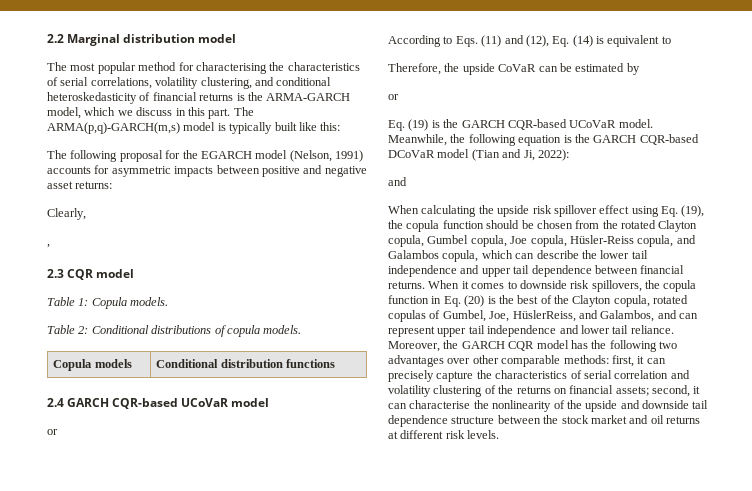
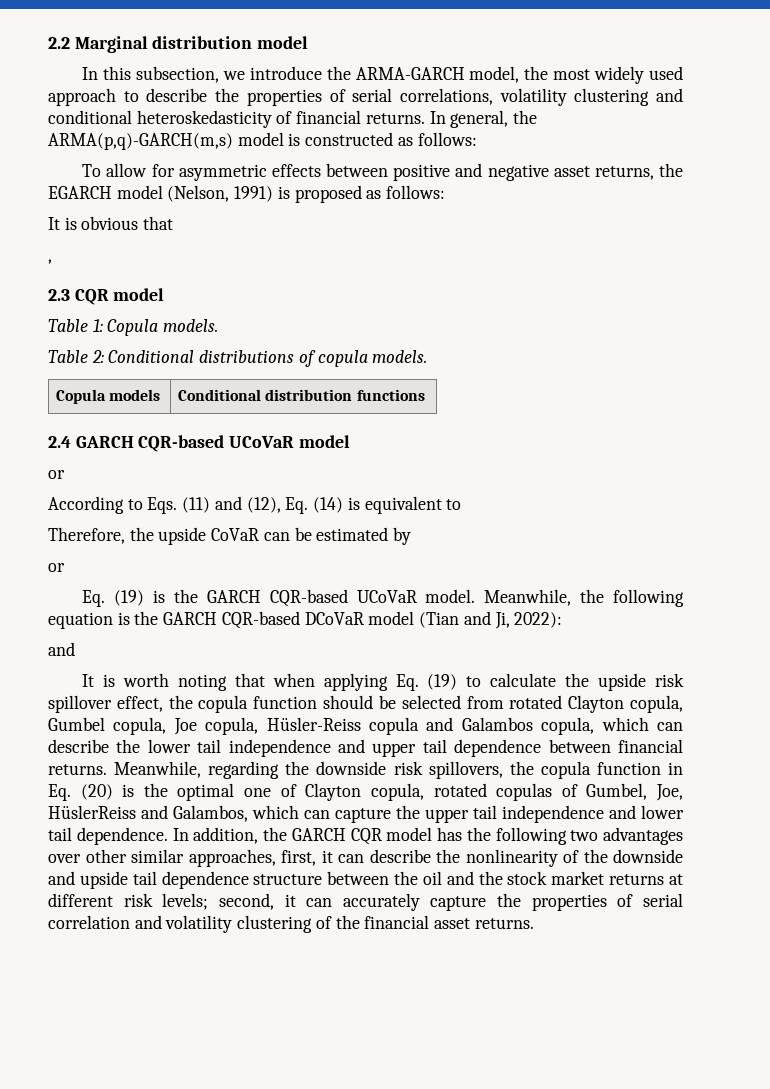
- The most popular method for characterising the characteristics of serial correlations, volatility clustering, and conditional heteroskedasticity of financial returns is the ARMA-GARCH model, which we discuss in this part. The ARMA(p,q)-GARCH(m,s) model is typically built like this:
- The following proposal for the EGARCH model (Nelson, 1991) accounts for asymmetric impacts between positive and negative asset returns:
- Clearly,
+ In this subsection, we introduce the ARMA-GARCH model, the most widely used approach to describe the properties of serial correlations, volatility clustering and conditional heteroskedasticity of financial returns. In general, the ARMA(p,q)-GARCH(m,s) model is constructed as follows:
+ To allow for asymmetric effects between positive and negative asset returns, the EGARCH model (Nelson, 1991) is proposed as follows:
+ It is obvious that
- When calculating the upside risk spillover effect using Eq. (19), the copula function should be chosen from the rotated Clayton copula, Gumbel copula, Joe copula, Hüsler-Reiss copula, and Galambos copula, which can describe the lower tail independence and upper tail dependence between financial returns.
+ It is worth noting that when applying Eq. (19) to calculate the upside risk spillover effect, the copula function should be selected from rotated Clayton copula, Gumbel copula, Joe copula, Hüsler-Reiss copula and Galambos copula, which can describe the lower tail independence and upper tail dependence between financial returns.
- When it comes to downside risk spillovers, the copula function in Eq. (20) is the best of the Clayton copula, rotated copulas of Gumbel, Joe, HüslerReiss, and Galambos, and can represent upper tail independence and lower tail reliance. Moreover, the GARCH CQR model has the following two advantages over other comparable methods: first, it can precisely capture the characteristics of serial correlation and volatility clustering of the returns on financial assets; second, it can characterise the nonlinearity of the upside and downside tail dependence structure between the stock market and oil returns at different risk levels.
+ Meanwhile, regarding the downside risk spillovers, the copula function in Eq. (20) is the optimal one of Clayton copula, rotated copulas of Gumbel, Joe, HüslerReiss and Galambos, which can capture the upper tail independence and lower tail dependence. In addition, the GARCH CQR model has the following two advantages over other similar approaches, first, it can describe the nonlinearity of the downside and upside tail dependence structure between the oil and the stock market returns at different risk levels; second, it can accurately capture the properties of serial correlation and volatility clustering of the financial asset returns.

